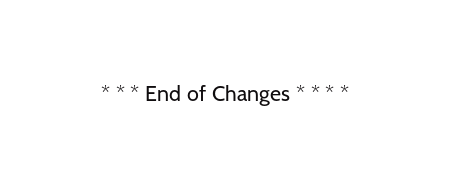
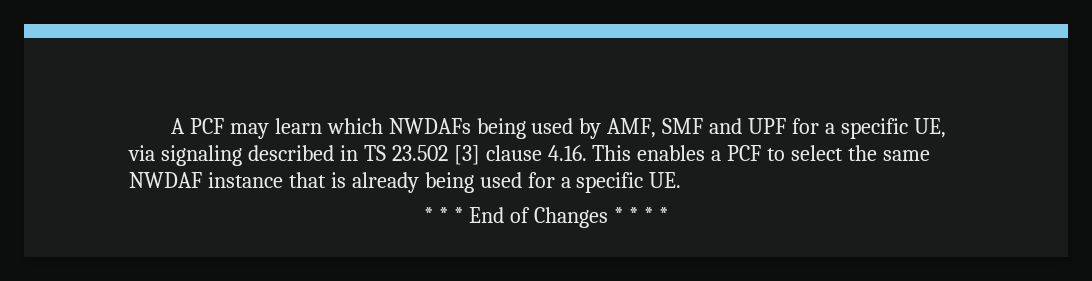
+ A PCF may learn which NWDAFs being used by AMF, SMF and UPF for a specific UE, via signaling described in TS 23.502 [3] clause 4.16. This enables a PCF to select the same NWDAF instance that is already being used for a specific UE.

